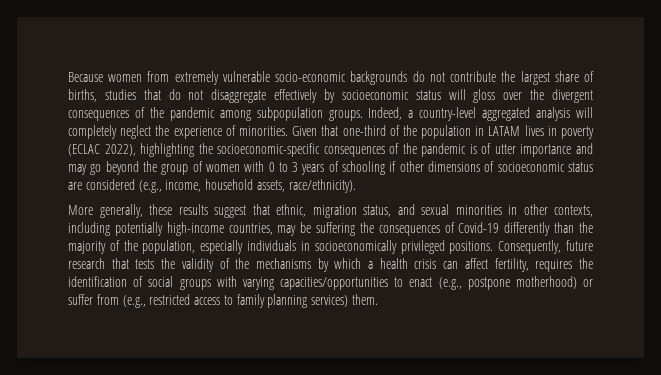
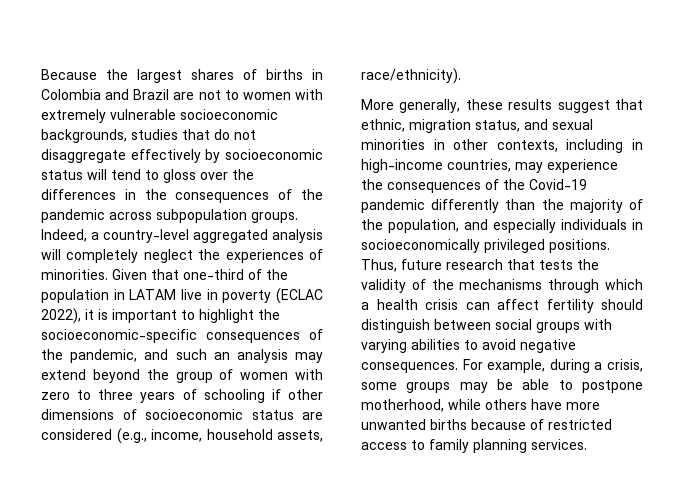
- Because women from extremely vulnerable socio-economic backgrounds do not contribute the largest share of births, studies that do not disaggregate effectively by socioeconomic status will gloss over the divergent consequences of the pandemic among subpopulation groups.
+ Because the largest shares of births in Colombia and Brazil are not to women with extremely vulnerable socioeconomic backgrounds, studies that do not disaggregate effectively by socioeconomic status will tend to gloss over the differences in the consequences of the pandemic across subpopulation groups.
- Indeed, a country-level aggregated analysis will completely neglect the experience of minorities.
+ Indeed, a country-level aggregated analysis will completely neglect the experiences of minorities.
- Given that one-third of the population in LATAM lives in poverty (ECLAC 2022), highlighting the socioeconomic-specific consequences of the pandemic is of utter importance and may go beyond the group of women with 0 to 3 years of schooling if other dimensions of socioeconomic status are considered (e.g., income, household assets, race/ethnicity).
+ Given that one-third of the population in LATAM live in poverty (ECLAC 2022), it is important to highlight the socioeconomic-specific consequences of the pandemic, and such an analysis may extend beyond the group of women with zero to three years of schooling if other dimensions of socioeconomic status are considered (e.g., income, household assets, race/ethnicity).
- More generally, these results suggest that ethnic, migration status, and sexual minorities in other contexts, including potentially high-income countries, may be suffering the consequences of Covid-19 differently than the majority of the population, especially individuals in socioeconomically privileged positions.
+ More generally, these results suggest that ethnic, migration status, and sexual minorities in other contexts, including in high-income countries, may experience the consequences of the Covid-19 pandemic differently than the majority of the population, and especially individuals in socioeconomically privileged positions.
- Consequently, future research that tests the validity of the mechanisms by which a health crisis can affect fertility, requires the identification of social groups with varying capacities/opportunities to enact (e.g., postpone motherhood) or suffer from (e.g., restricted access to family planning services) them.
+ Thus, future research that tests the validity of the mechanisms through which a health crisis can affect fertility should distinguish between social groups with varying abilities to avoid negative consequences. For example, during a crisis, some groups may be able to postpone motherhood, while others have more unwanted births because of restricted access to family planning services.

